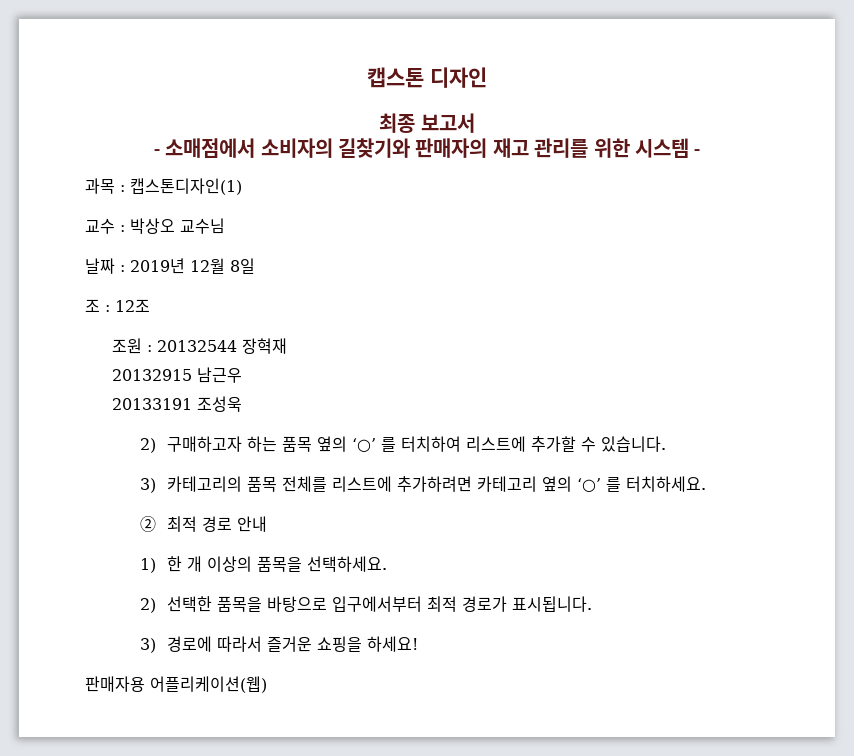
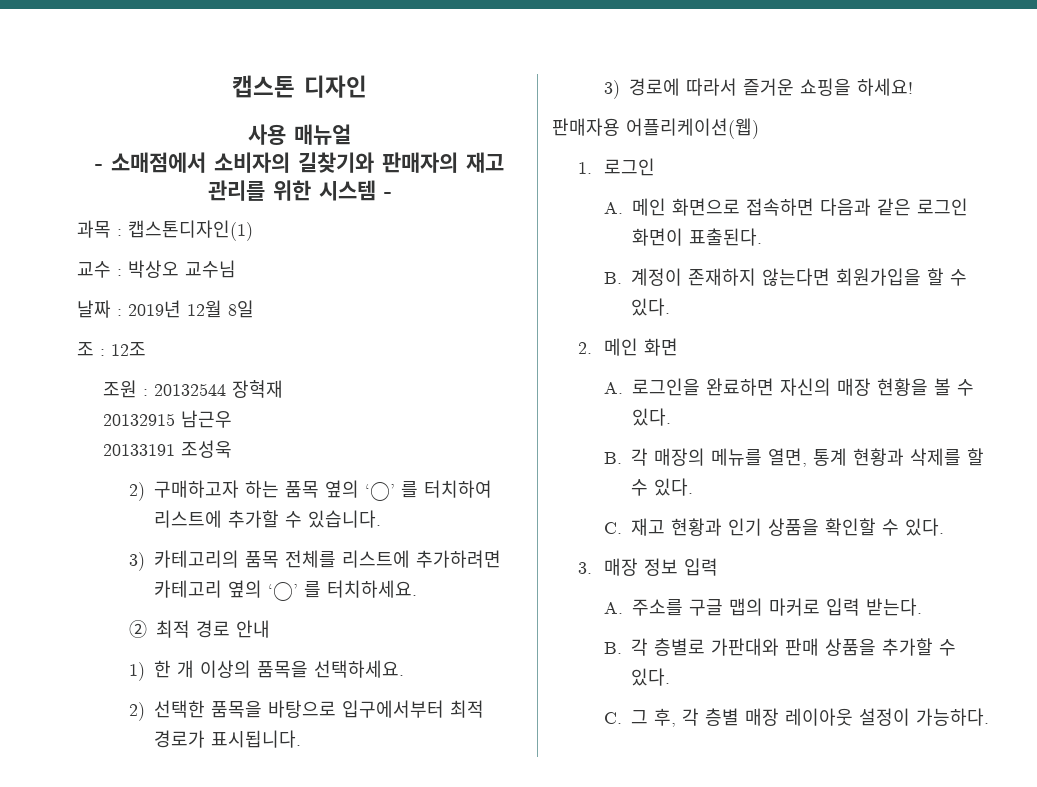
- 최종 보고서
+ 사용 매뉴얼
+ 1. 로그인
+ A. 메인 화면으로 접속하면 다음과 같은 로그인 화면이 표출된다.
+ B. 계정이 존재하지 않는다면 회원가입을 할 수 있다.
+ 2. 메인 화면
+ A. 로그인을 완료하면 자신의 매장 현황을 볼 수 있다.
+ B. 각 매장의 메뉴를 열면, 통계 현황과 삭제를 할 수 있다.
+ C. 재고 현황과 인기 상품을 확인할 수 있다.
+ 3. 매장 정보 입력
+ A. 주소를 구글 맵의 마커로 입력 받는다.
+ B. 각 층별로 가판대와 판매 상품을 추가할 수 있다.
+ C. 그 후, 각 층별 매장 레이아웃 설정이 가능하다.

